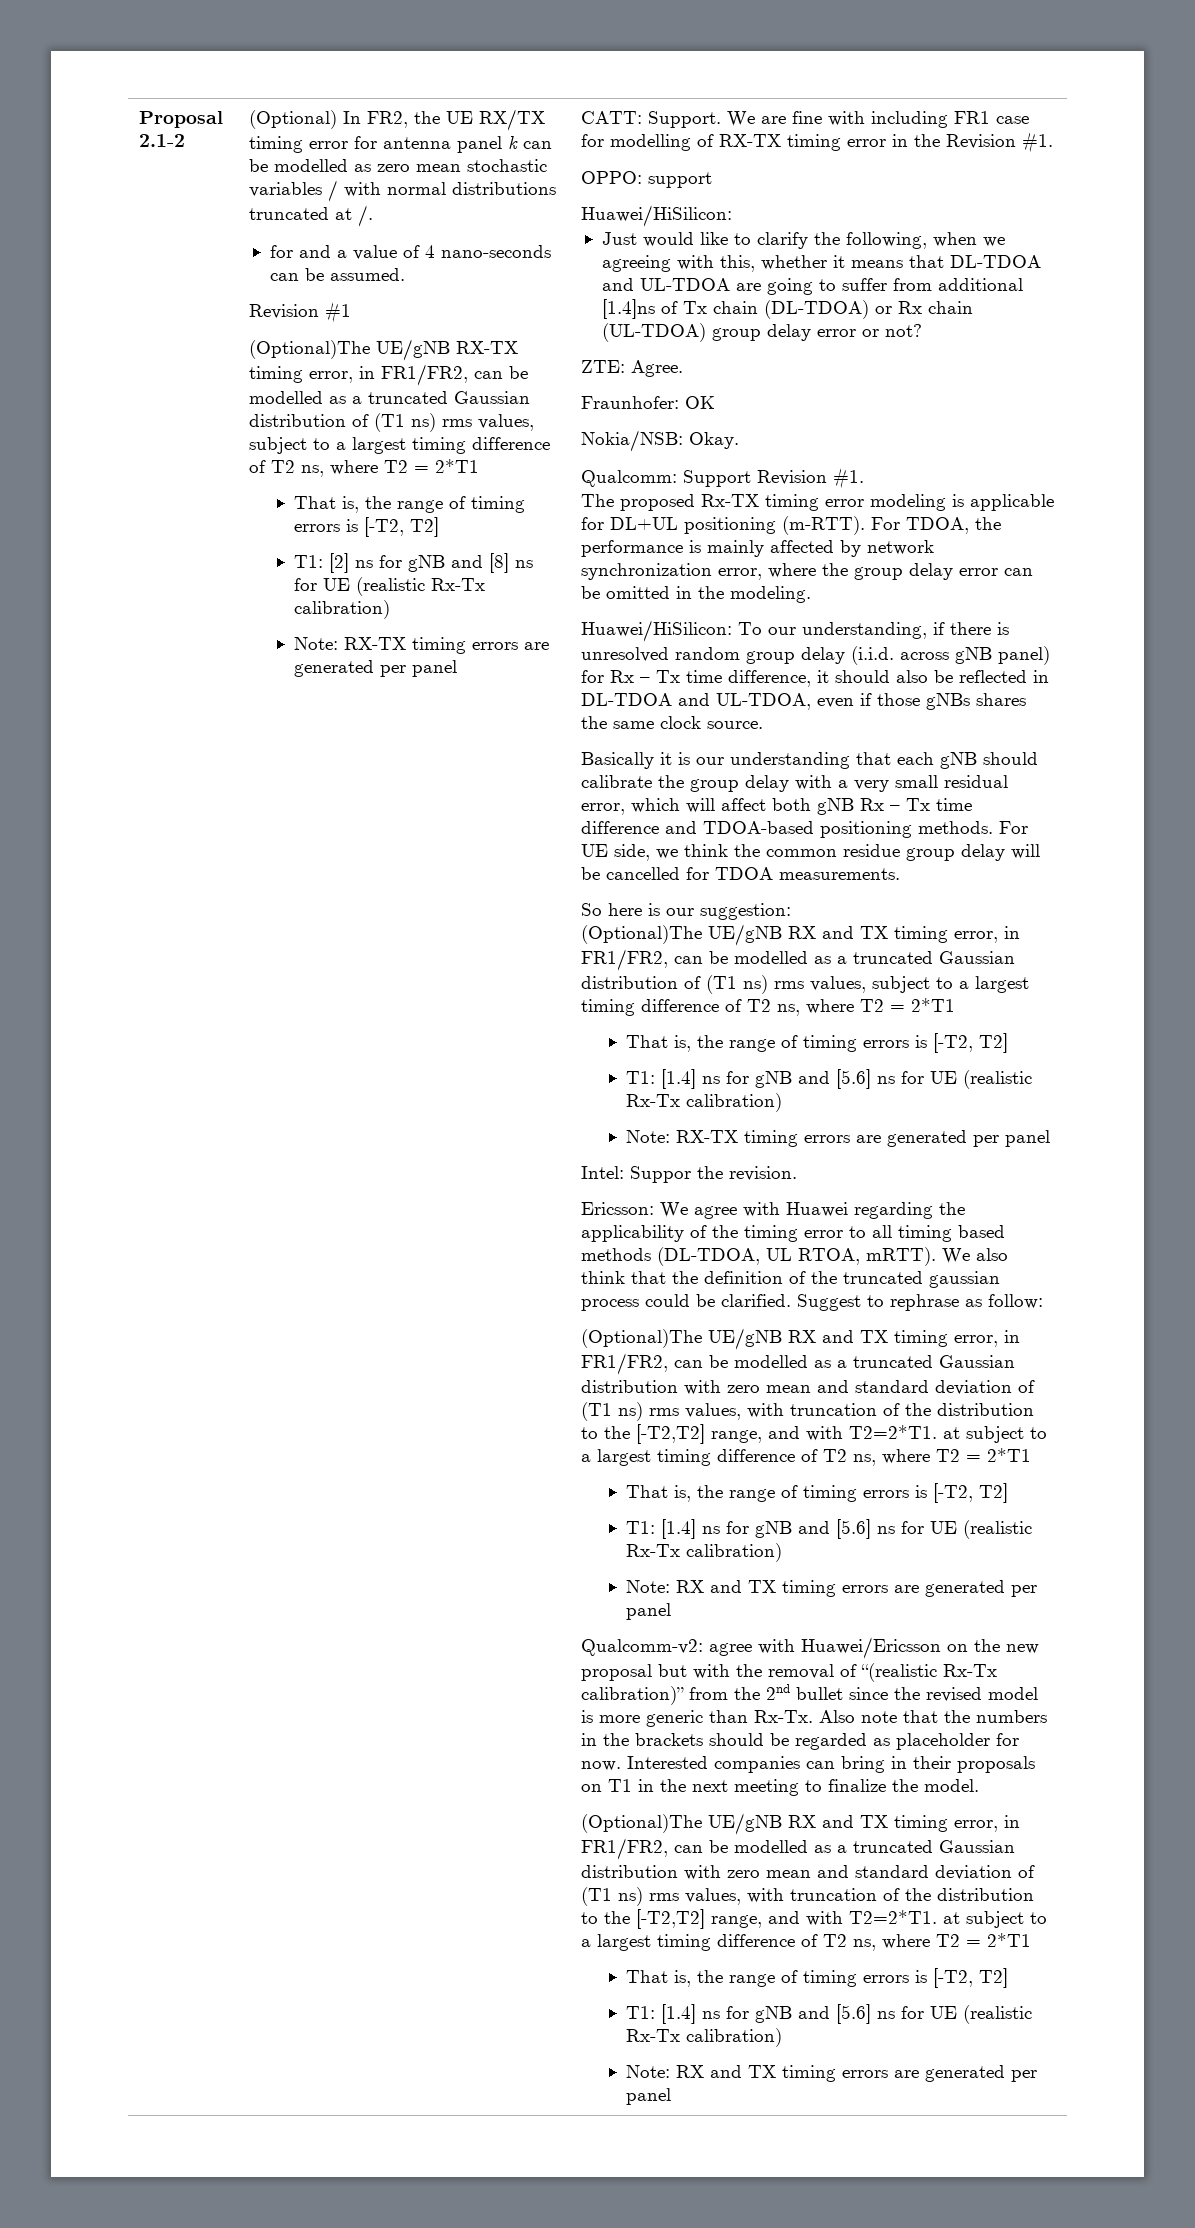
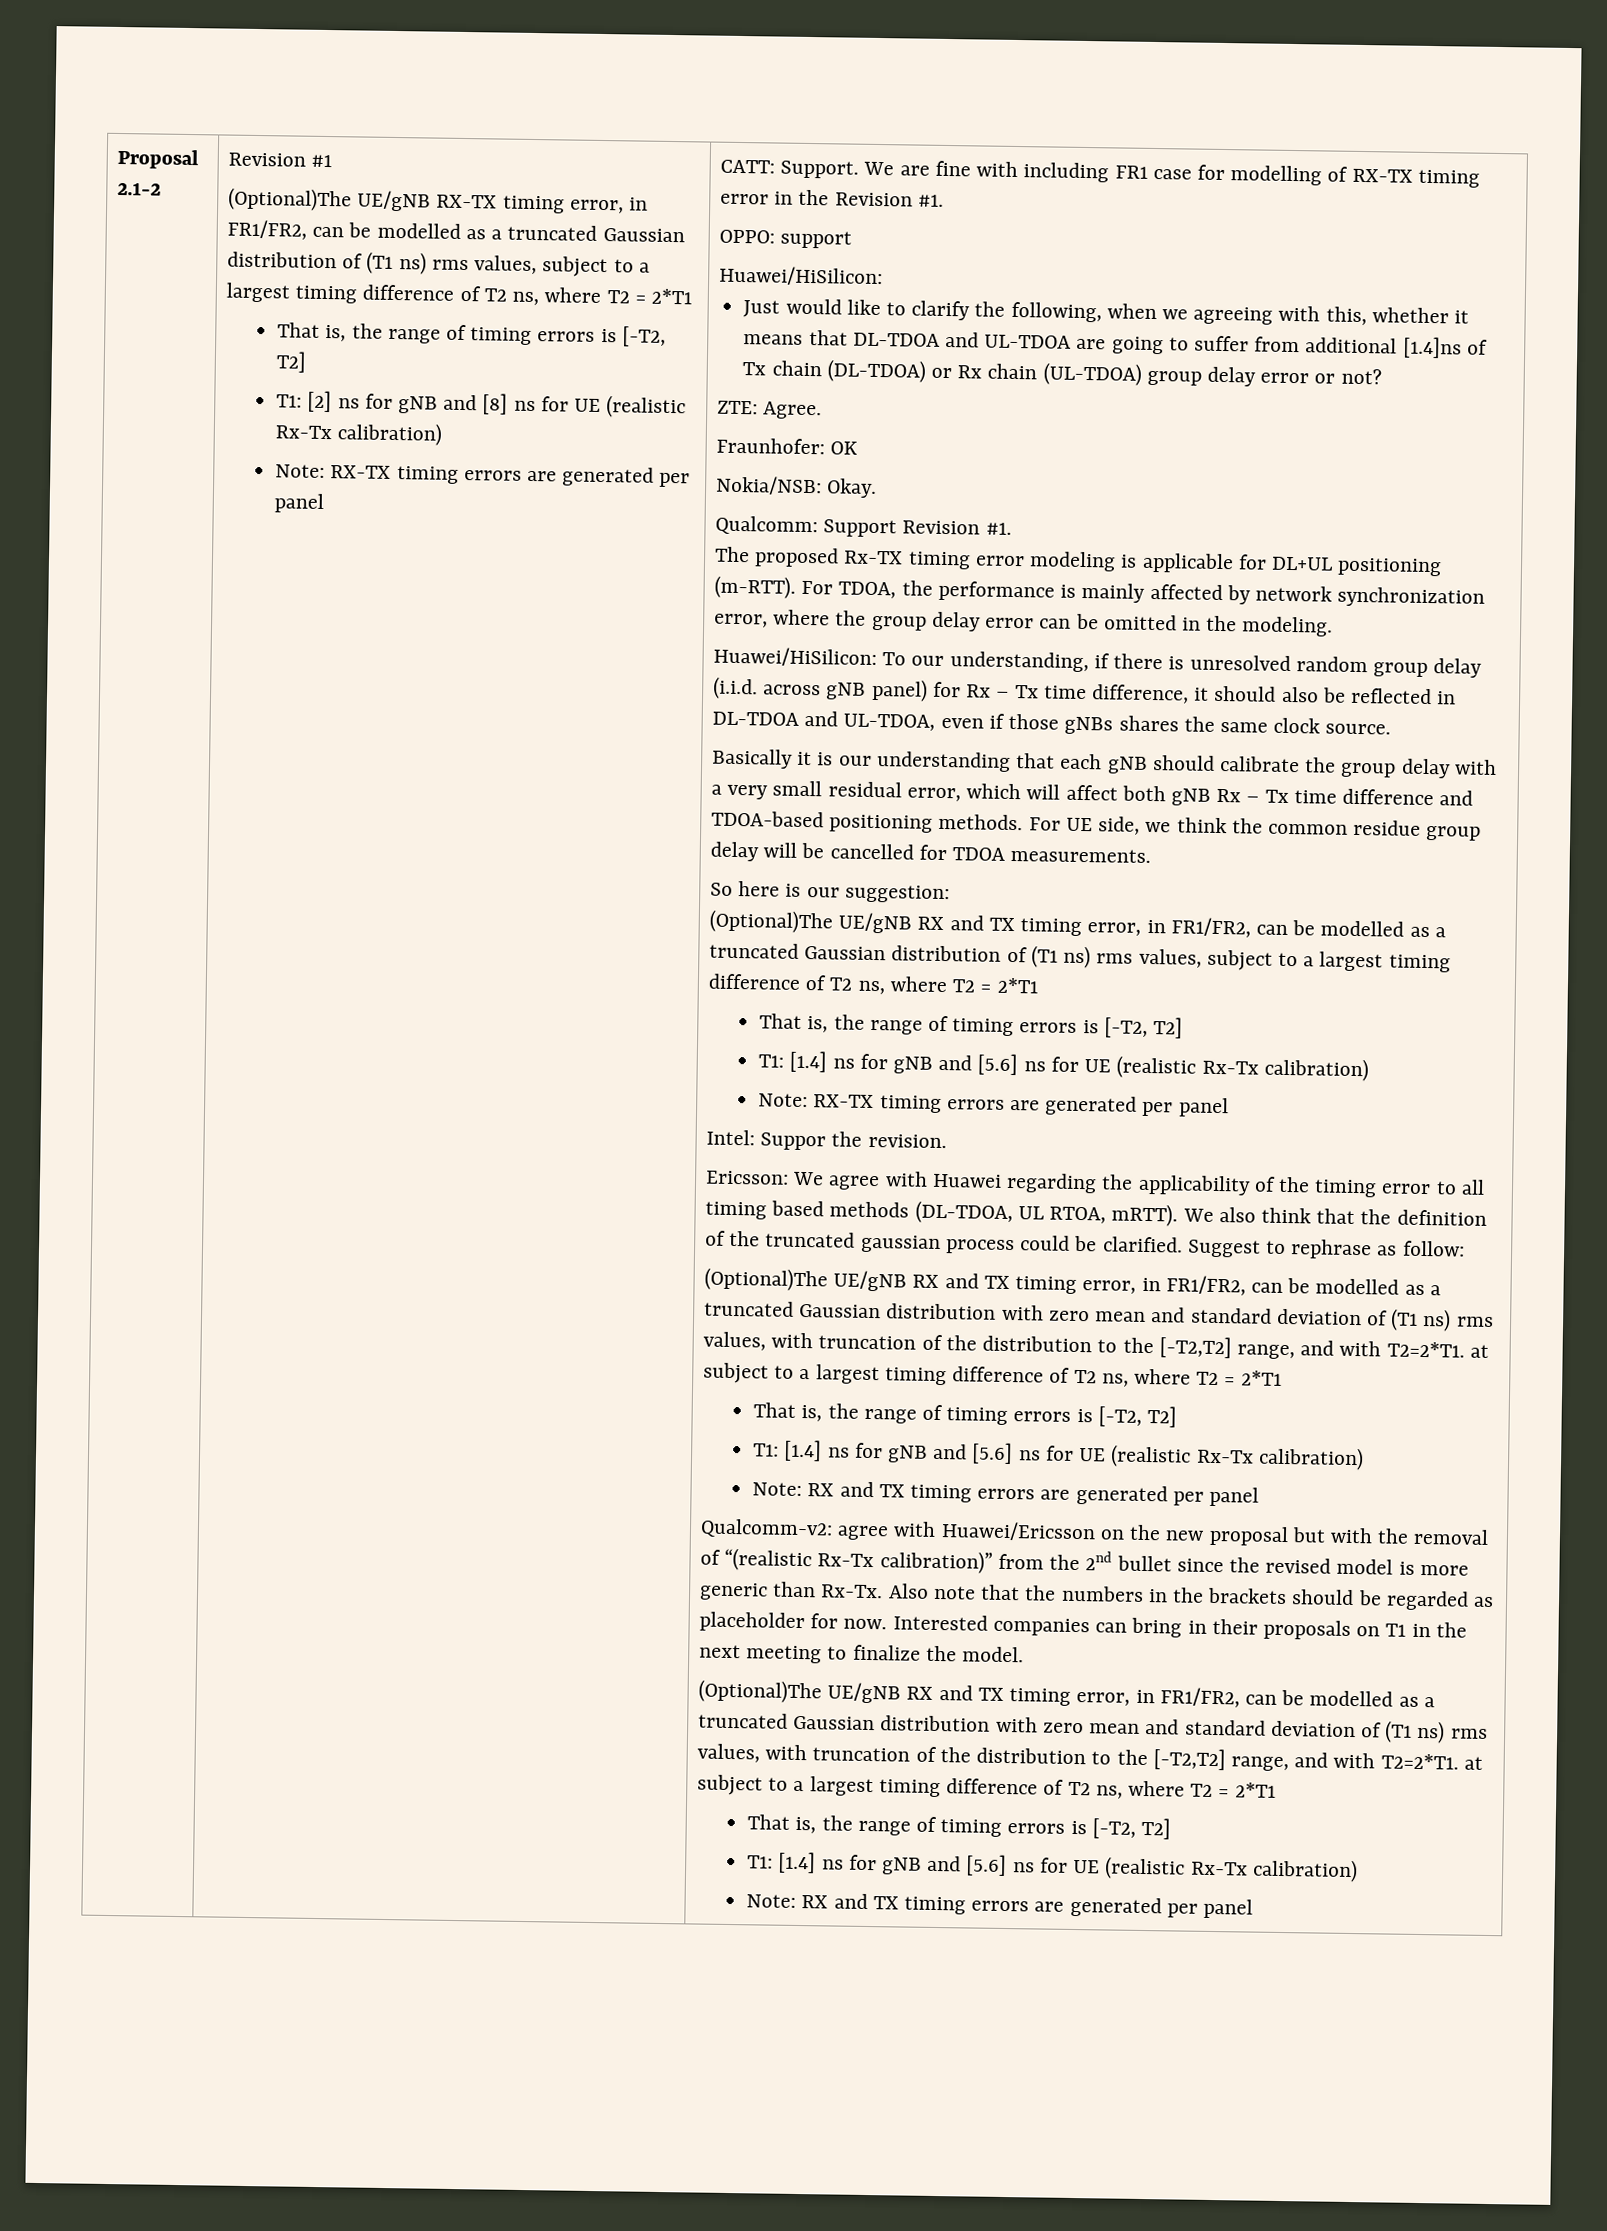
- (Optional) In FR2, the UE RX/TX timing error for antenna panel k can be modelled as zero mean stochastic variables / with normal distributions truncated at /.
- for and a value of 4 nano-seconds can be assumed.

